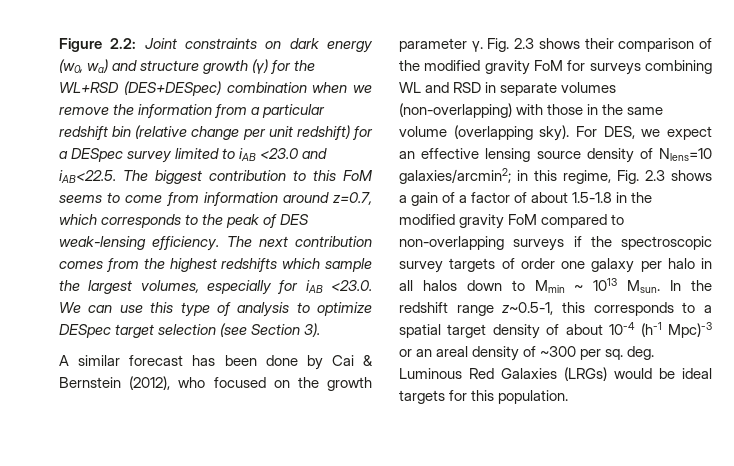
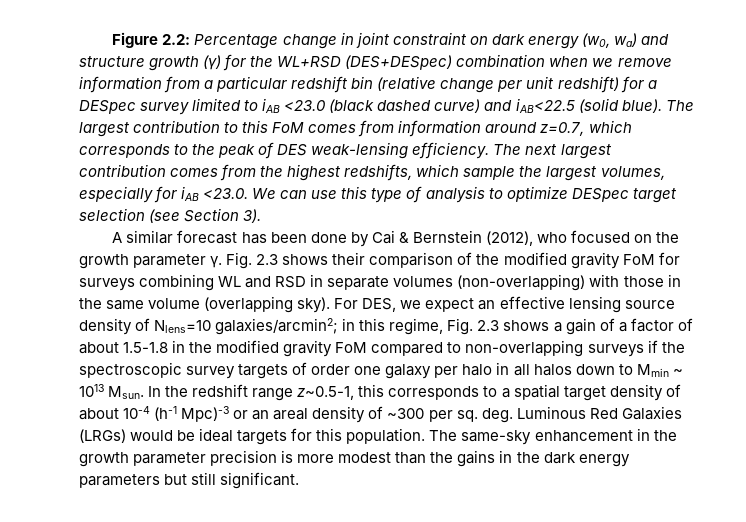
- Figure 2.2: Joint constraints on dark energy (w0, wa) and structure growth (γ) for the WL+RSD (DES+DESpec) combination when we remove the information from a particular redshift bin (relative change per unit redshift) for a DESpec survey limited to iAB <23.0 and iAB<22.5. The biggest contribution to this FoM seems to come from information around z=0.7, which corresponds to the peak of DES weak-lensing efficiency.
+ Figure 2.2: Percentage change in joint constraint on dark energy (w0, wa) and structure growth (γ) for the WL+RSD (DES+DESpec) combination when we remove information from a particular redshift bin (relative change per unit redshift) for a DESpec survey limited to iAB <23.0 (black dashed curve) and iAB<22.5 (solid blue). The largest contribution to this FoM comes from information around z=0.7, which corresponds to the peak of DES weak-lensing efficiency.
- The next contribution comes from the highest redshifts which sample the largest volumes, especially for iAB <23.0. We can use this type of analysis to optimize DESpec target selection (see Section 3).
+ The next largest contribution comes from the highest redshifts, which sample the largest volumes, especially for iAB <23.0. We can use this type of analysis to optimize DESpec target selection (see Section 3).
+ The same-sky enhancement in the growth parameter precision is more modest than the gains in the dark energy parameters but still significant.

